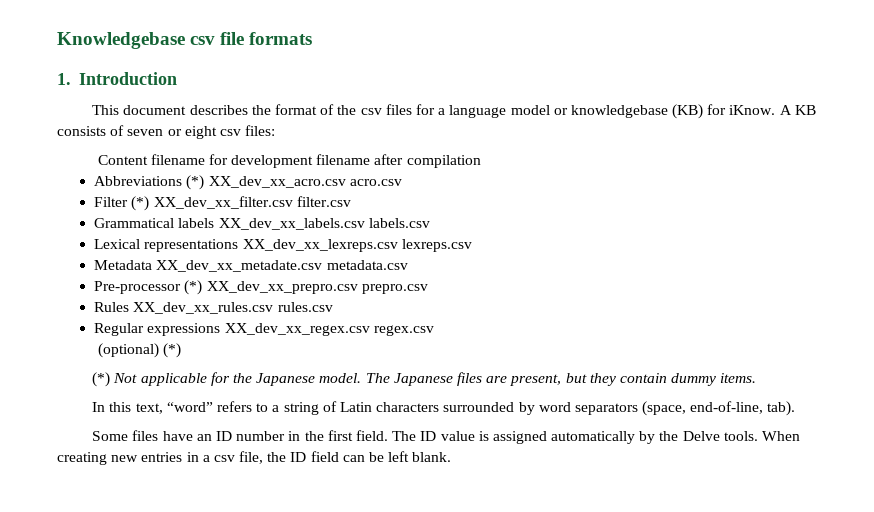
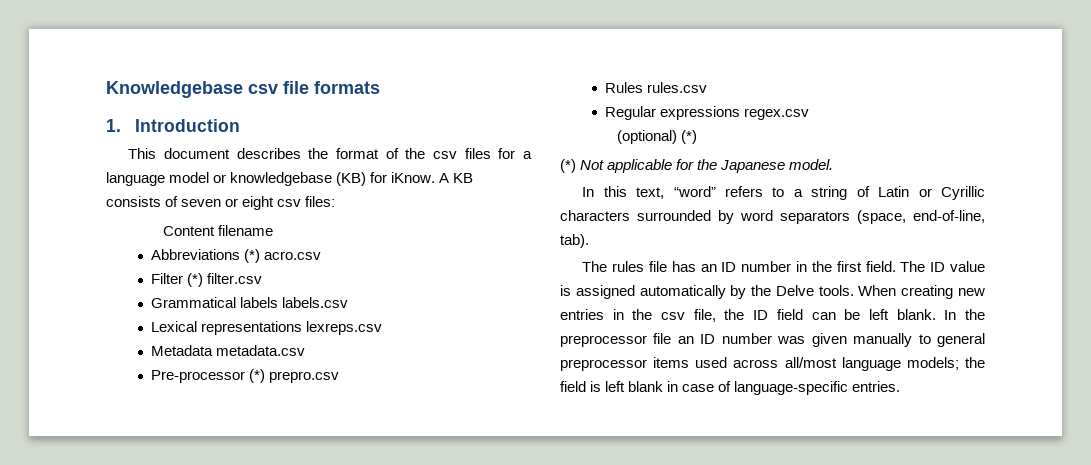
- Content filename for development filename after compilation
+ Content filename
- Abbreviations (*) XX_dev_xx_acro.csv acro.csv
+ Abbreviations (*) acro.csv
- Filter (*) XX_dev_xx_filter.csv filter.csv
+ Filter (*) filter.csv
- Grammatical labels XX_dev_xx_labels.csv labels.csv
+ Grammatical labels labels.csv
- Lexical representations XX_dev_xx_lexreps.csv lexreps.csv
+ Lexical representations lexreps.csv
- Metadata XX_dev_xx_metadate.csv metadata.csv
+ Metadata metadata.csv
- Pre-processor (*) XX_dev_xx_prepro.csv prepro.csv
+ Pre-processor (*) prepro.csv
- Rules XX_dev_xx_rules.csv rules.csv
+ Rules rules.csv
- Regular expressions XX_dev_xx_regex.csv regex.csv
+ Regular expressions regex.csv
- The Japanese files are present, but they contain dummy items.
- In this text, “word” refers to a string of Latin characters surrounded by word separators (space, end-of-line, tab).
+ In this text, “word” refers to a string of Latin or Cyrillic characters surrounded by word separators (space, end-of-line, tab).
- Some files have an ID number in the first field.
+ The rules file has an ID number in the first field.
- When creating new entries in a csv file, the ID field can be left blank.
+ When creating new entries in the csv file, the ID field can be left blank.
+ In the preprocessor file an ID number was given manually to general preprocessor items used across all/most language models; the field is left blank in case of language-specific entries.

